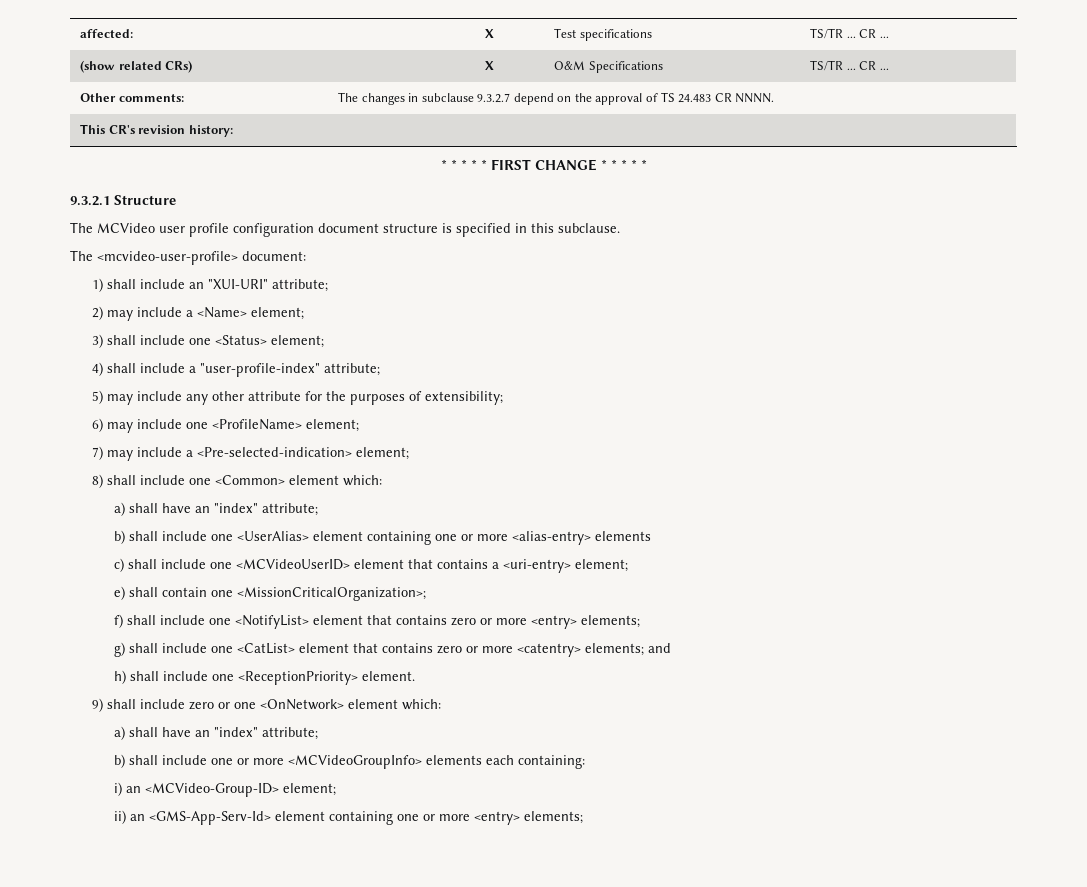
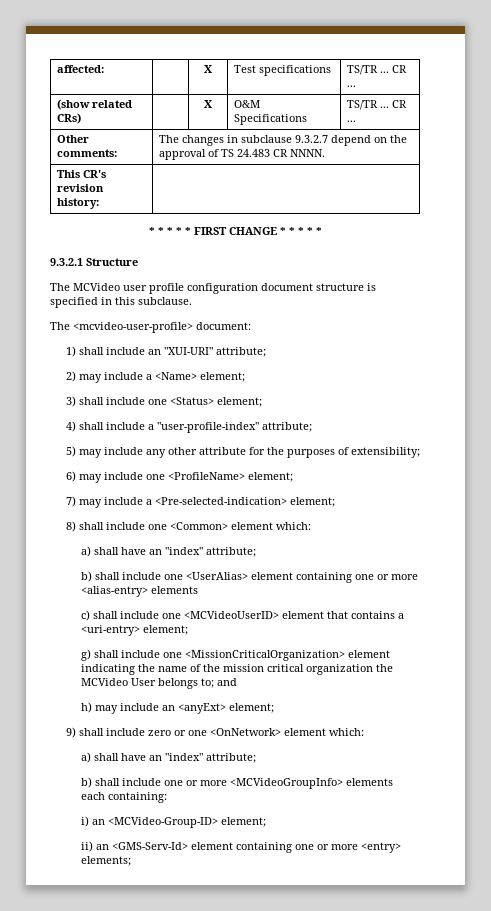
- e) shall contain one <MissionCriticalOrganization>;
- f) shall include one <NotifyList> element that contains zero or more <entry> elements;
- g) shall include one <CatList> element that contains zero or more <catentry> elements; and
- h) shall include one <ReceptionPriority> element.
+ g) shall include one <MissionCriticalOrganization> element indicating the name of the mission critical organization the MCVideo User belongs to; and
+ h) may include an <anyExt> element;
- ii) an <GMS-App-Serv-Id> element containing one or more <entry> elements;
+ ii) an <GMS-Serv-Id> element containing one or more <entry> elements;

